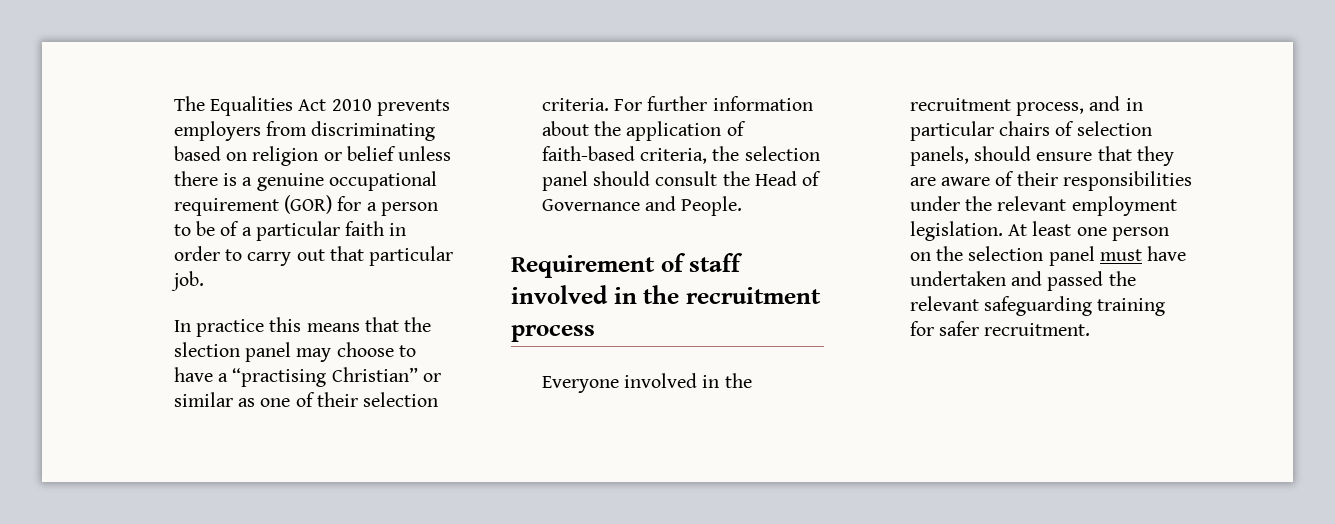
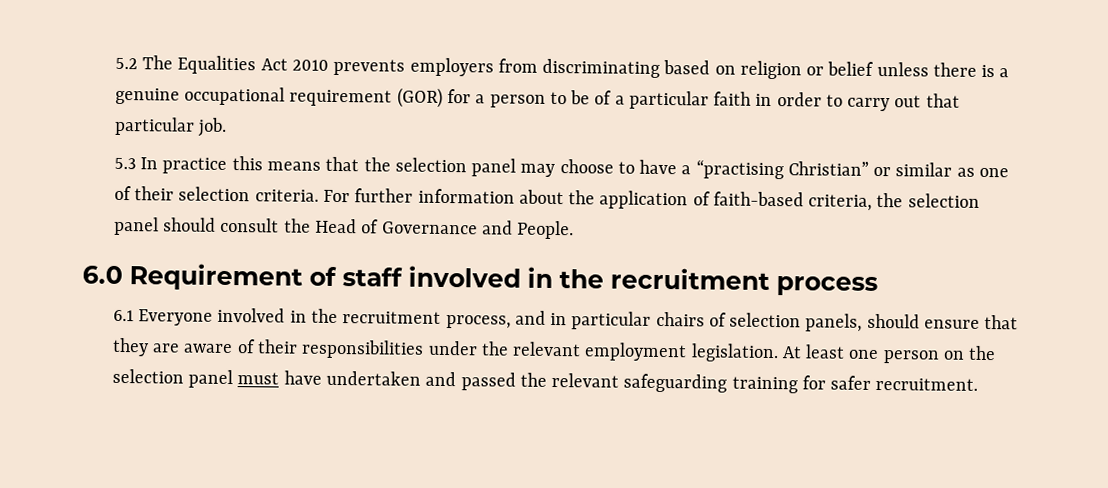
- The Equalities Act 2010 prevents employers from discriminating based on religion or belief unless there is a genuine occupational requirement (GOR) for a person to be of a particular faith in order to carry out that particular job.
+ 5.2 The Equalities Act 2010 prevents employers from discriminating based on religion or belief unless there is a genuine occupational requirement (GOR) for a person to be of a particular faith in order to carry out that particular job.
- In practice this means that the slection panel may choose to have a “practising Christian” or similar as one of their selection criteria.
+ 5.3 In practice this means that the selection panel may choose to have a “practising Christian” or similar as one of their selection criteria.
- Requirement of staff involved in the recruitment process
+ 6.0 Requirement of staff involved in the recruitment process
- Everyone involved in the recruitment process, and in particular chairs of selection panels, should ensure that they are aware of their responsibilities under the relevant employment legislation.
+ 6.1 Everyone involved in the recruitment process, and in particular chairs of selection panels, should ensure that they are aware of their responsibilities under the relevant employment legislation.

